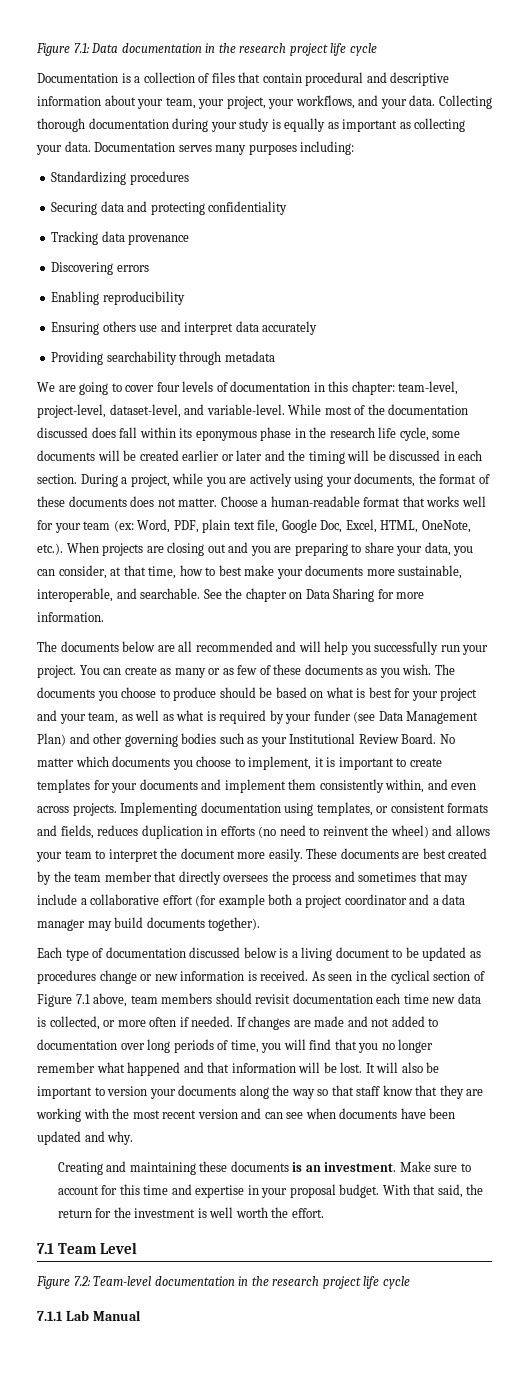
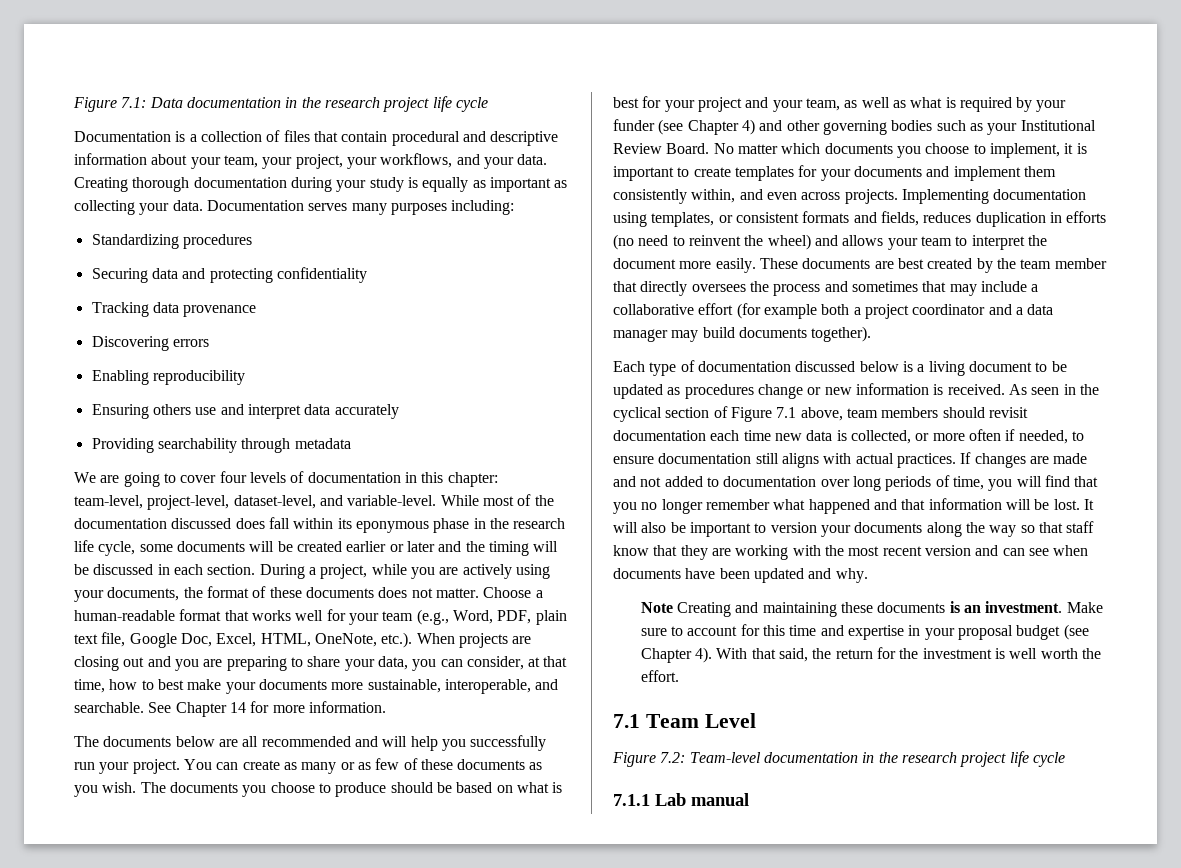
- Collecting thorough documentation during your study is equally as important as collecting your data.
+ Creating thorough documentation during your study is equally as important as collecting your data.
- Choose a human-readable format that works well for your team (ex: Word, PDF, plain text file, Google Doc, Excel, HTML, OneNote, etc.). When projects are closing out and you are preparing to share your data, you can consider, at that time, how to best make your documents more sustainable, interoperable, and searchable.
+ Choose a human-readable format that works well for your team (e.g., Word, PDF, plain text file, Google Doc, Excel, HTML, OneNote, etc.). When projects are closing out and you are preparing to share your data, you can consider, at that time, how to best make your documents more sustainable, interoperable, and searchable.
- See the chapter on Data Sharing for more information.
+ See Chapter 14 for more information.
- The documents you choose to produce should be based on what is best for your project and your team, as well as what is required by your funder (see Data Management Plan) and other governing bodies such as your Institutional Review Board.
+ The documents you choose to produce should be based on what is best for your project and your team, as well as what is required by your funder (see Chapter 4) and other governing bodies such as your Institutional Review Board.
- As seen in the cyclical section of Figure 7.1 above, team members should revisit documentation each time new data is collected, or more often if needed.
+ As seen in the cyclical section of Figure 7.1 above, team members should revisit documentation each time new data is collected, or more often if needed, to ensure documentation still aligns with actual practices.
- Creating and maintaining these documents is an investment.
+ Note Creating and maintaining these documents is an investment.
- Make sure to account for this time and expertise in your proposal budget.
+ Make sure to account for this time and expertise in your proposal budget (see Chapter 4).
- 7.1.1 Lab Manual
+ 7.1.1 Lab manual

